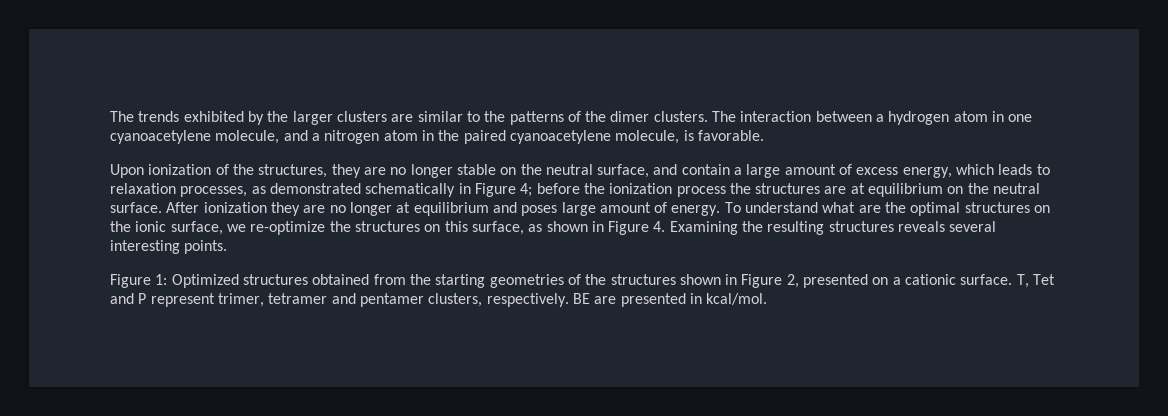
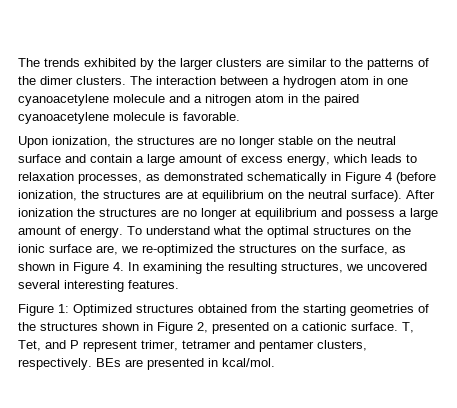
- The interaction between a hydrogen atom in one cyanoacetylene molecule, and a nitrogen atom in the paired cyanoacetylene molecule, is favorable.
+ The interaction between a hydrogen atom in one cyanoacetylene molecule and a nitrogen atom in the paired cyanoacetylene molecule is favorable.
- Upon ionization of the structures, they are no longer stable on the neutral surface, and contain a large amount of excess energy, which leads to relaxation processes, as demonstrated schematically in Figure 4; before the ionization process the structures are at equilibrium on the neutral surface.
+ Upon ionization, the structures are no longer stable on the neutral surface and contain a large amount of excess energy, which leads to relaxation processes, as demonstrated schematically in Figure 4 (before ionization, the structures are at equilibrium on the neutral surface).
- After ionization they are no longer at equilibrium and poses large amount of energy.
+ After ionization the structures are no longer at equilibrium and possess a large amount of energy.
- To understand what are the optimal structures on the ionic surface, we re-optimize the structures on this surface, as shown in Figure 4. Examining the resulting structures reveals several interesting points.
+ To understand what the optimal structures on the ionic surface are, we re-optimized the structures on the surface, as shown in Figure 4. In examining the resulting structures, we uncovered several interesting features.
- T, Tet and P represent trimer, tetramer and pentamer clusters, respectively.
+ T, Tet, and P represent trimer, tetramer and pentamer clusters, respectively.
- BE are presented in kcal/mol.
+ BEs are presented in kcal/mol.

